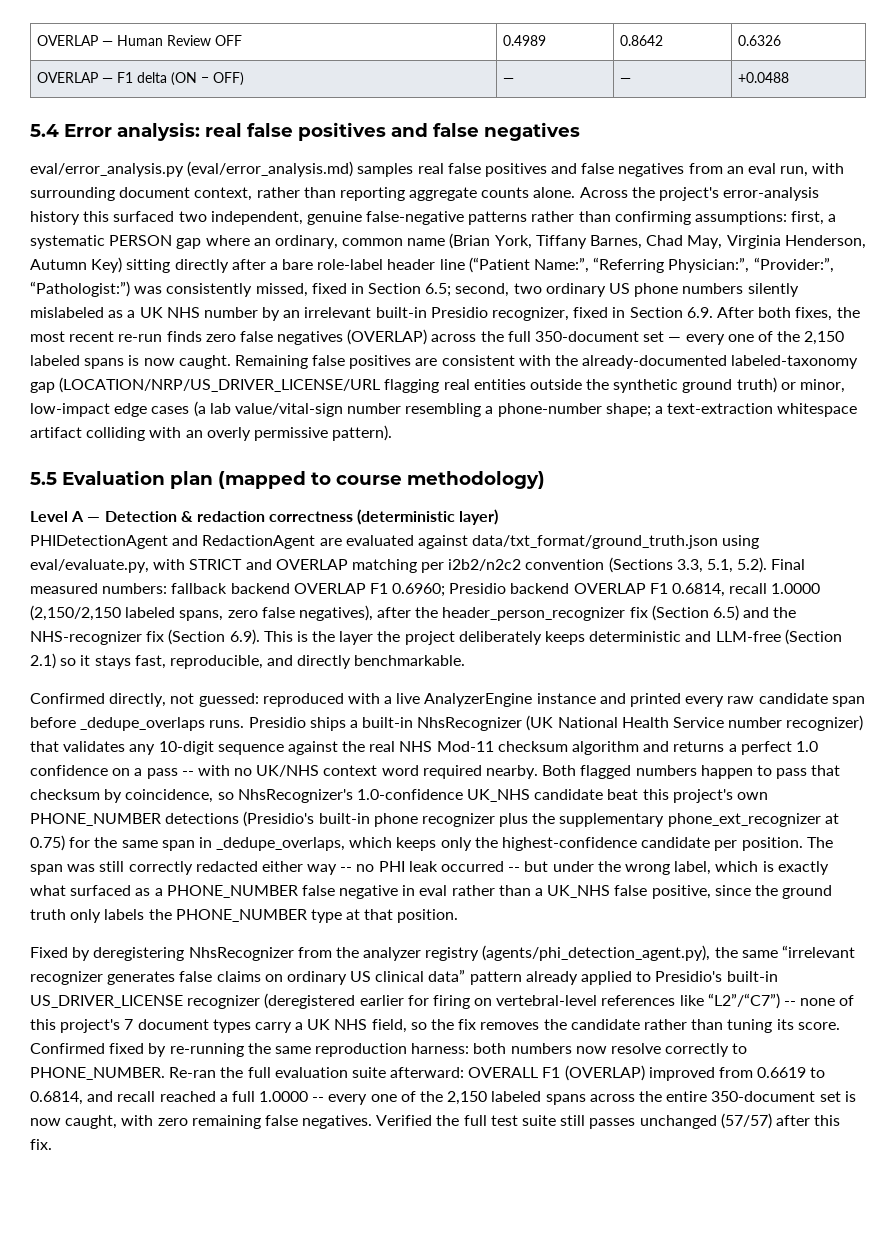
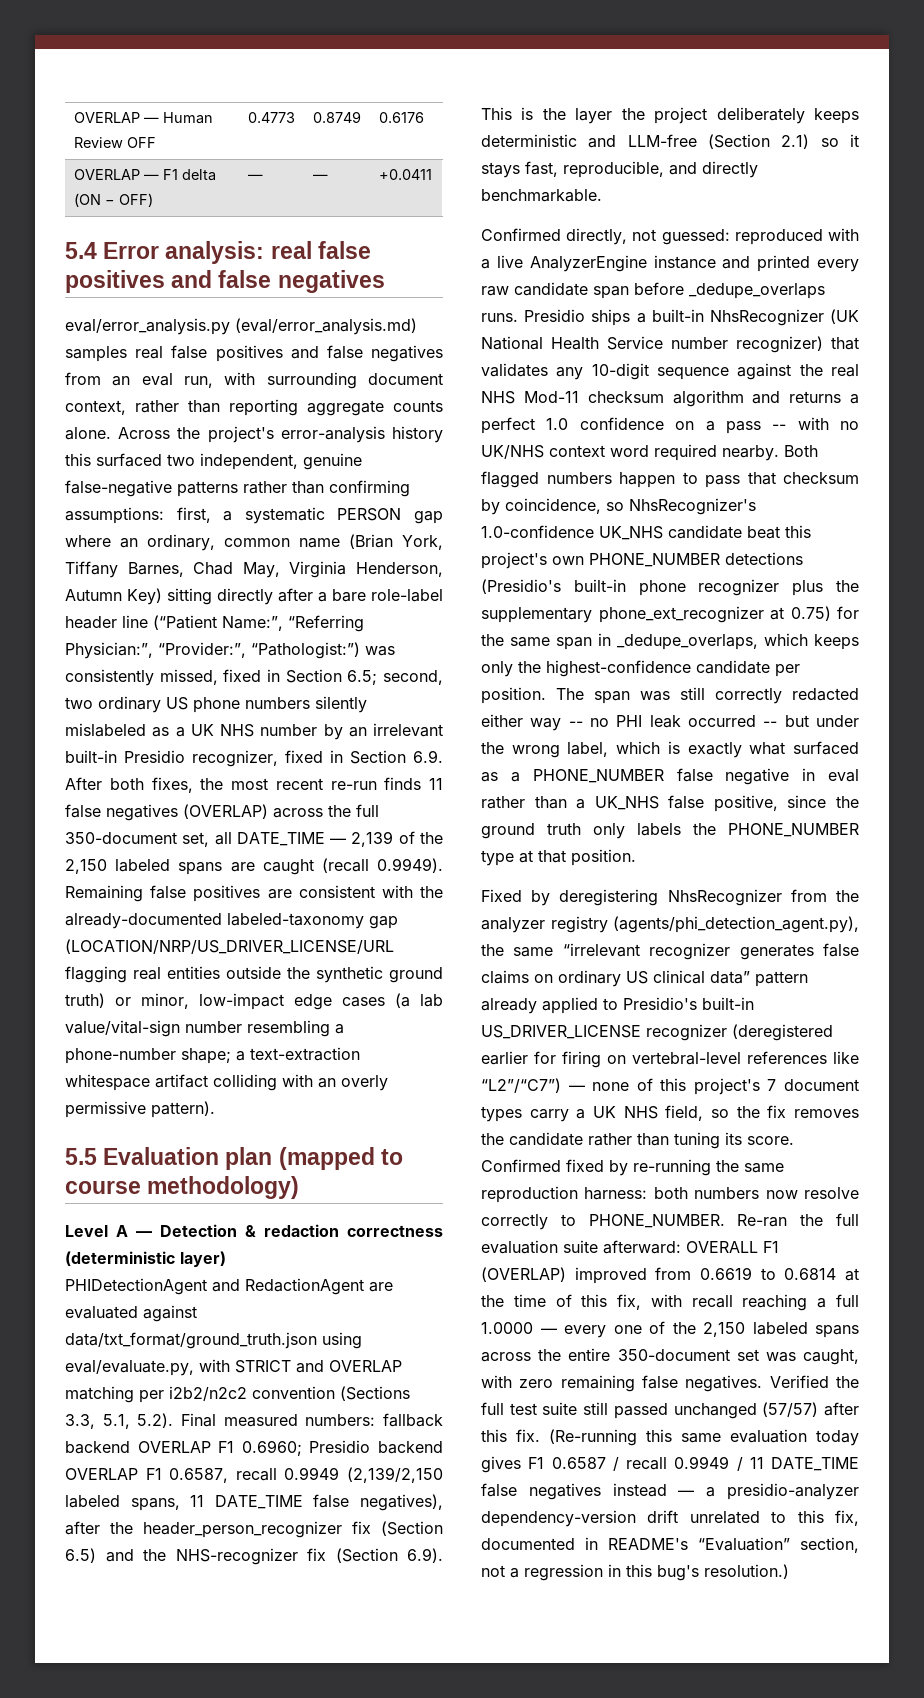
- OVERLAP — Human Review OFF | 0.4989 | 0.8642 | 0.6326
+ OVERLAP — Human Review OFF | 0.4773 | 0.8749 | 0.6176
- OVERLAP — F1 delta (ON − OFF) | — | — | +0.0488
+ OVERLAP — F1 delta (ON − OFF) | — | — | +0.0411
- second, two ordinary US phone numbers silently mislabeled as a UK NHS number by an irrelevant built-in Presidio recognizer, fixed in Section 6.9. After both fixes, the most recent re-run finds zero false negatives (OVERLAP) across the full 350-document set — every one of the 2,150 labeled spans is now caught. Remaining false positives are consistent with the already-documented labeled-taxonomy gap (LOCATION/NRP/US_DRIVER_LICENSE/URL flagging real entities outside the synthetic ground truth) or minor, low-impact edge cases (a lab value/vital-sign number resembling a phone-number shape;
+ second, two ordinary US phone numbers silently mislabeled as a UK NHS number by an irrelevant built-in Presidio recognizer, fixed in Section 6.9. After both fixes, the most recent re-run finds 11 false negatives (OVERLAP) across the full 350-document set, all DATE_TIME — 2,139 of the 2,150 labeled spans are caught (recall 0.9949). Remaining false positives are consistent with the already-documented labeled-taxonomy gap (LOCATION/NRP/US_DRIVER_LICENSE/URL flagging real entities outside the synthetic ground truth) or minor, low-impact edge cases (a lab value/vital-sign number resembling a phone-number shape;
- Presidio backend OVERLAP F1 0.6814, recall 1.0000 (2,150/2,150 labeled spans, zero false negatives), after the header_person_recognizer fix (Section 6.5) and the NHS-recognizer fix (Section 6.9). This is the layer the project deliberately keeps deterministic and LLM-free (Section 2.1) so it stays fast, reproducible, and directly benchmarkable.
+ Presidio backend OVERLAP F1 0.6587, recall 0.9949 (2,139/2,150 labeled spans, 11 DATE_TIME false negatives), after the header_person_recognizer fix (Section 6.5) and the NHS-recognizer fix (Section 6.9). This is the layer the project deliberately keeps deterministic and LLM-free (Section 2.1) so it stays fast, reproducible, and directly benchmarkable.
- Fixed by deregistering NhsRecognizer from the analyzer registry (agents/phi_detection_agent.py), the same “irrelevant recognizer generates false claims on ordinary US clinical data” pattern already applied to Presidio's built-in US_DRIVER_LICENSE recognizer (deregistered earlier for firing on vertebral-level references like “L2”/“C7”) -- none of this project's 7 document types carry a UK NHS field, so the fix removes the candidate rather than tuning its score.
+ Fixed by deregistering NhsRecognizer from the analyzer registry (agents/phi_detection_agent.py), the same “irrelevant recognizer generates false claims on ordinary US clinical data” pattern already applied to Presidio's built-in US_DRIVER_LICENSE recognizer (deregistered earlier for firing on vertebral-level references like “L2”/“C7”) — none of this project's 7 document types carry a UK NHS field, so the fix removes the candidate rather than tuning its score.
- Re-ran the full evaluation suite afterward: OVERALL F1 (OVERLAP) improved from 0.6619 to 0.6814, and recall reached a full 1.0000 -- every one of the 2,150 labeled spans across the entire 350-document set is now caught, with zero remaining false negatives.
+ Re-ran the full evaluation suite afterward: OVERALL F1 (OVERLAP) improved from 0.6619 to 0.6814 at the time of this fix, with recall reaching a full 1.0000 — every one of the 2,150 labeled spans across the entire 350-document set was caught, with zero remaining false negatives.
- Verified the full test suite still passes unchanged (57/57) after this fix.
+ Verified the full test suite still passed unchanged (57/57) after this fix.
+ (Re-running this same evaluation today gives F1 0.6587 / recall 0.9949 / 11 DATE_TIME false negatives instead — a presidio-analyzer dependency-version drift unrelated to this fix, documented in README's “Evaluation” section, not a regression in this bug's resolution.)

